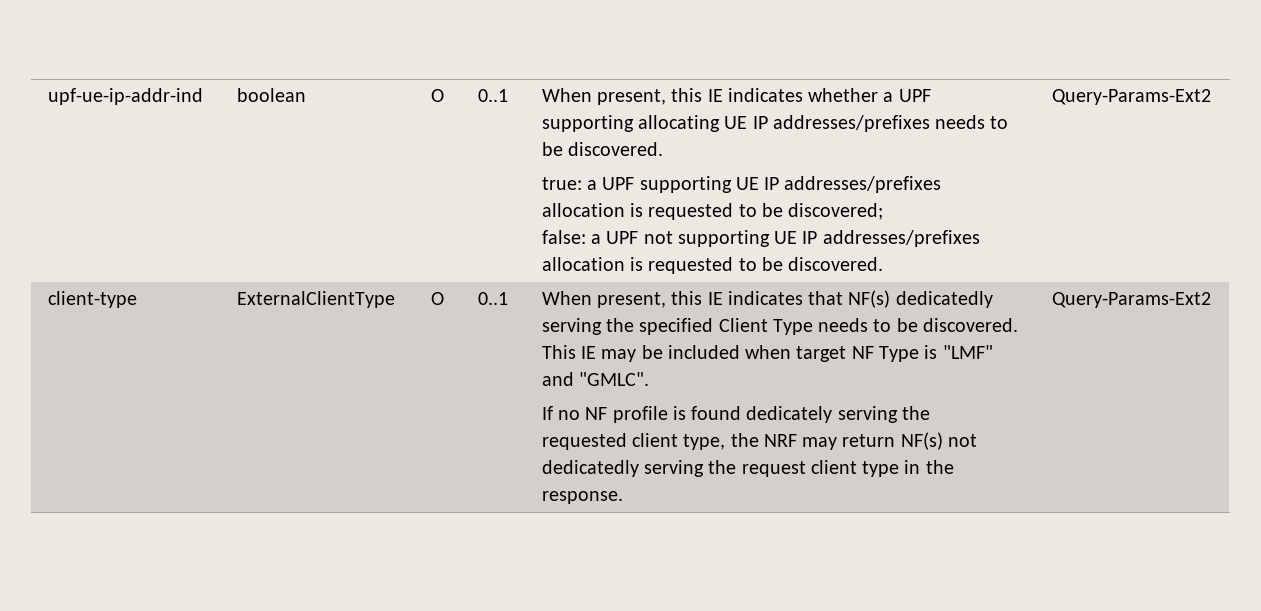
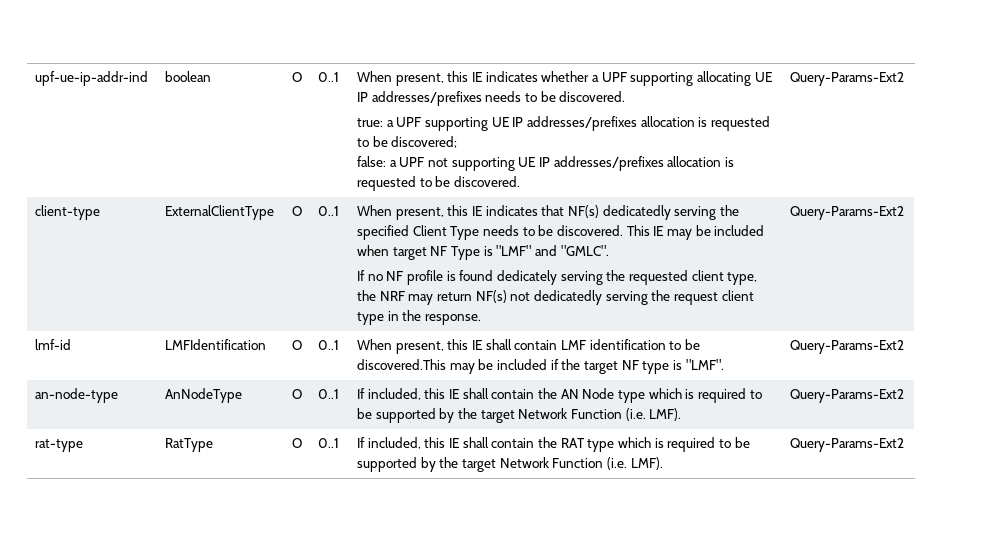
+ lmf-id | LMFIdentification | O | 0..1 | When present, this IE shall contain LMF identification to be discovered.This may be included if the target NF type is "LMF". | Query-Params-Ext2
+ an-node-type | AnNodeType | O | 0..1 | If included, this IE shall contain the AN Node type which is required to be supported by the target Network Function (i.e. LMF). | Query-Params-Ext2
+ rat-type | RatType | O | 0..1 | If included, this IE shall contain the RAT type which is required to be supported by the target Network Function (i.e. LMF). | Query-Params-Ext2

